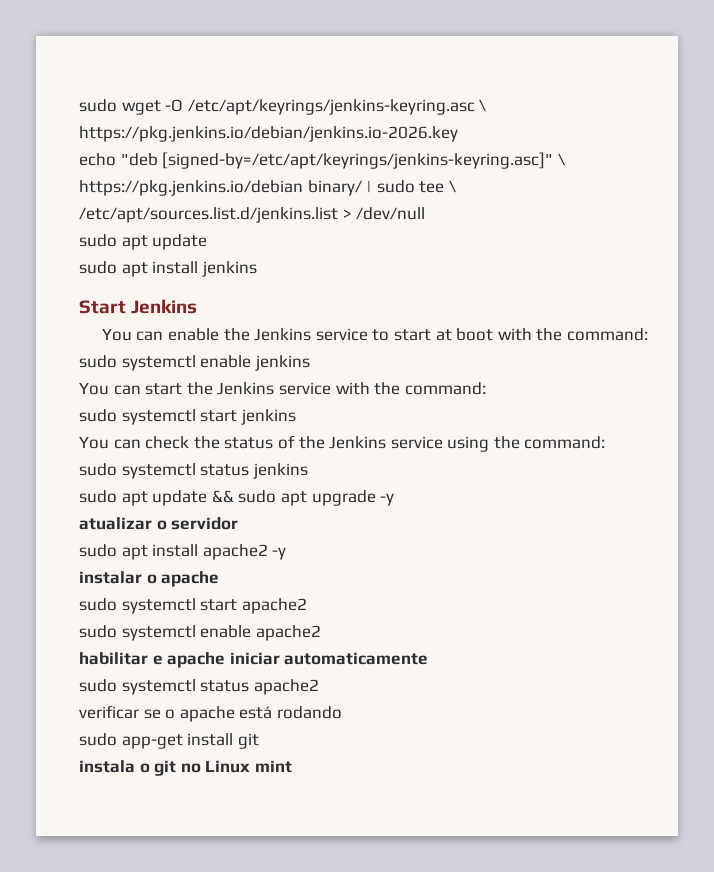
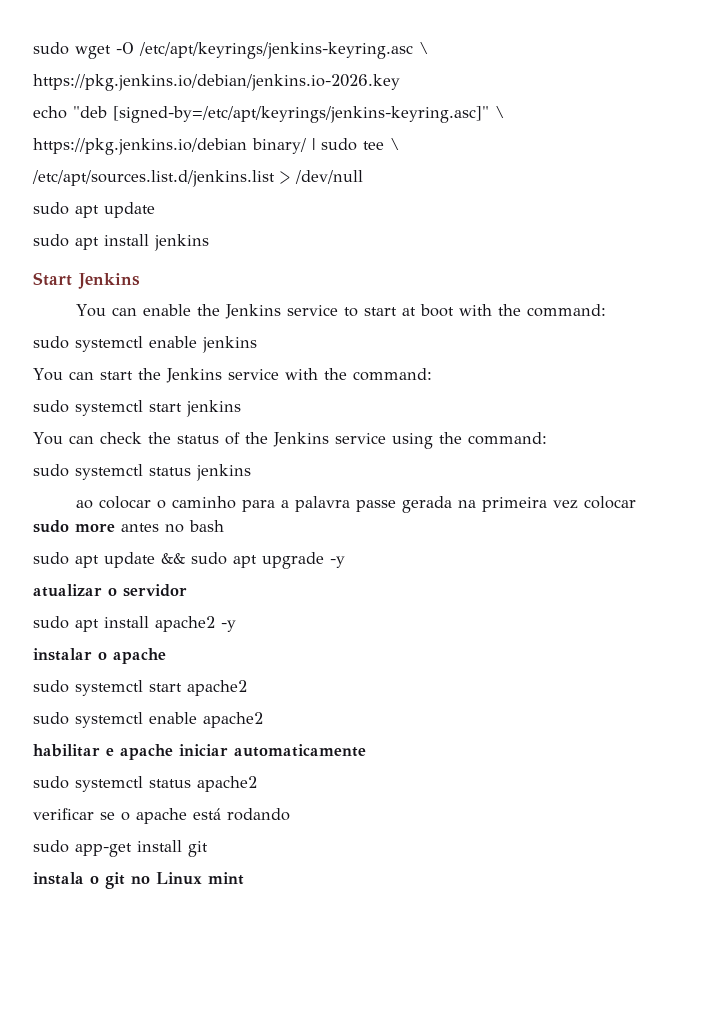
+ ao colocar o caminho para a palavra passe gerada na primeira vez colocar sudo more antes no bash

